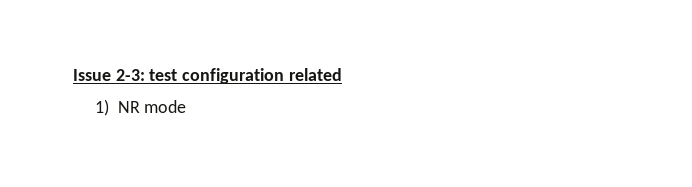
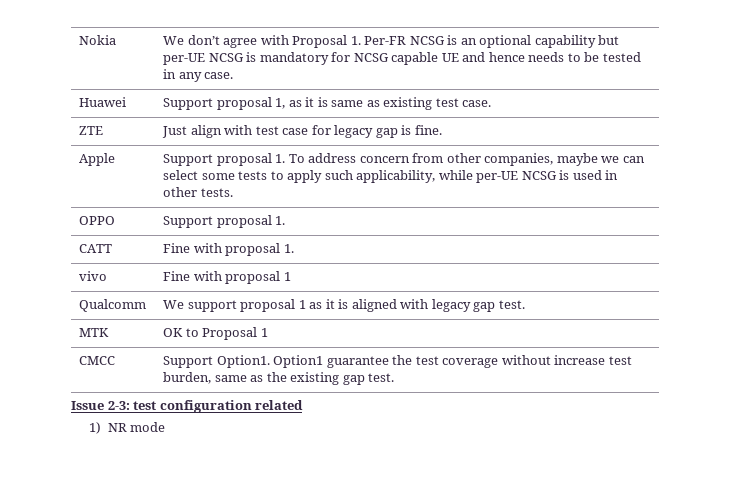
+ Nokia | We don’t agree with Proposal 1. Per-FR NCSG is an optional capability but per-UE NCSG is mandatory for NCSG capable UE and hence needs to be tested in any case.
+ Huawei | Support proposal 1, as it is same as existing test case.
+ ZTE | Just align with test case for legacy gap is fine.
+ Apple | Support proposal 1. To address concern from other companies, maybe we can select some tests to apply such applicability, while per-UE NCSG is used in other tests.
+ OPPO | Support proposal 1.
+ CATT | Fine with proposal 1.
+ vivo | Fine with proposal 1
+ Qualcomm | We support proposal 1 as it is aligned with legacy gap test.
+ MTK | OK to Proposal 1
+ CMCC | Support Option1. Option1 guarantee the test coverage without increase test burden, same as the existing gap test.

